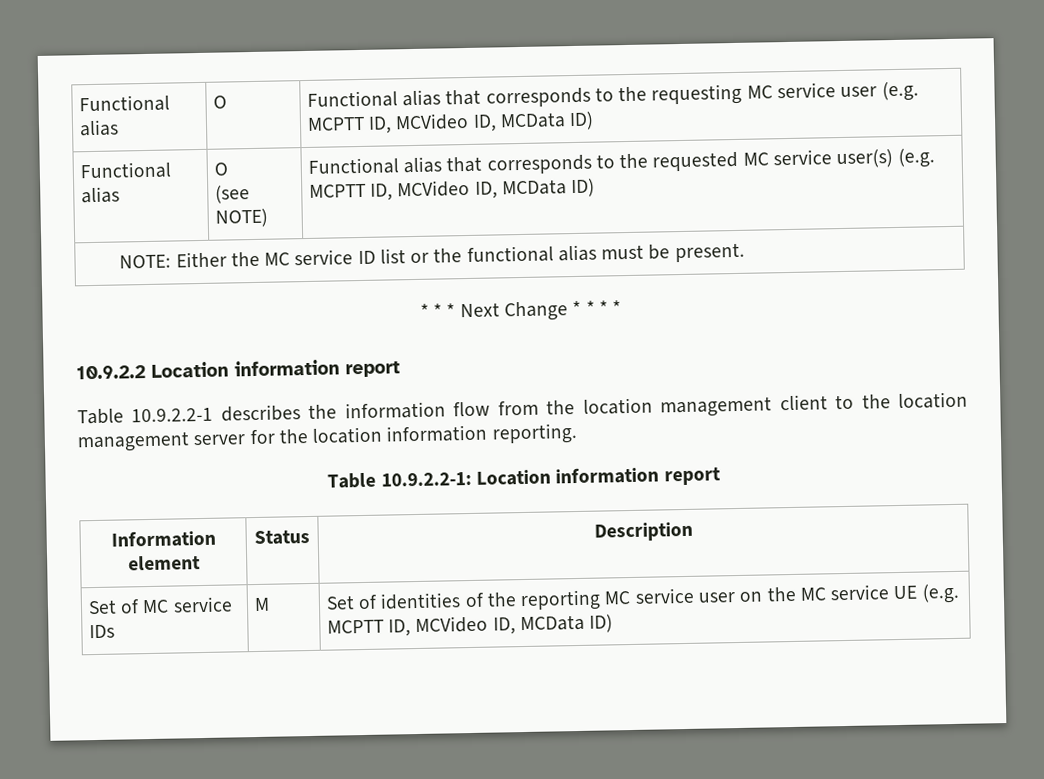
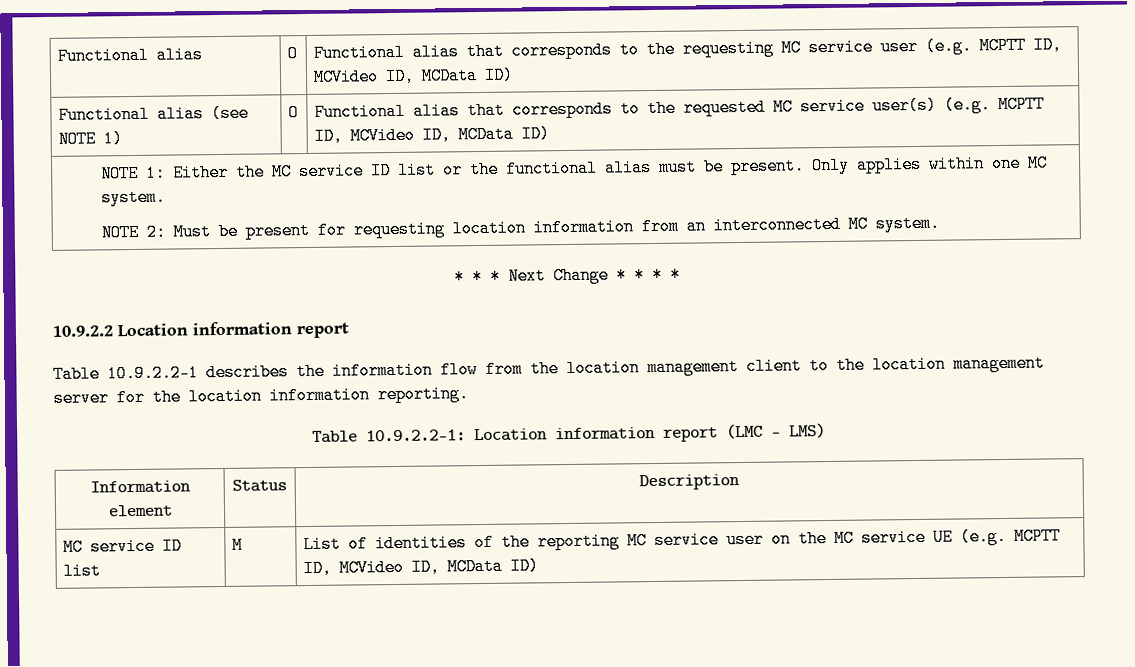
  Functional alias | O | Functional alias that corresponds to the requesting MC service user (e.g. MCPTT ID, MCVideo ID, MCData ID)
- Functional alias | O
- (see NOTE) | Functional alias that corresponds to the requested MC service user(s) (e.g. MCPTT ID, MCVideo ID, MCData ID)
+ Functional alias (see NOTE 1) | O | Functional alias that corresponds to the requested MC service user(s) (e.g. MCPTT ID, MCVideo ID, MCData ID)
- NOTE: Either the MC service ID list or the functional alias must be present.
+ NOTE 1: Either the MC service ID list or the functional alias must be present. Only applies within one MC system.
+ NOTE 2: Must be present for requesting location information from an interconnected MC system.
- Table 10.9.2.2-1: Location information report
+ Table 10.9.2.2-1: Location information report (LMC – LMS)
- Set of MC service IDs | M | Set of identities of the reporting MC service user on the MC service UE (e.g. MCPTT ID, MCVideo ID, MCData ID)
+ MC service ID list | M | List of identities of the reporting MC service user on the MC service UE (e.g. MCPTT ID, MCVideo ID, MCData ID)

